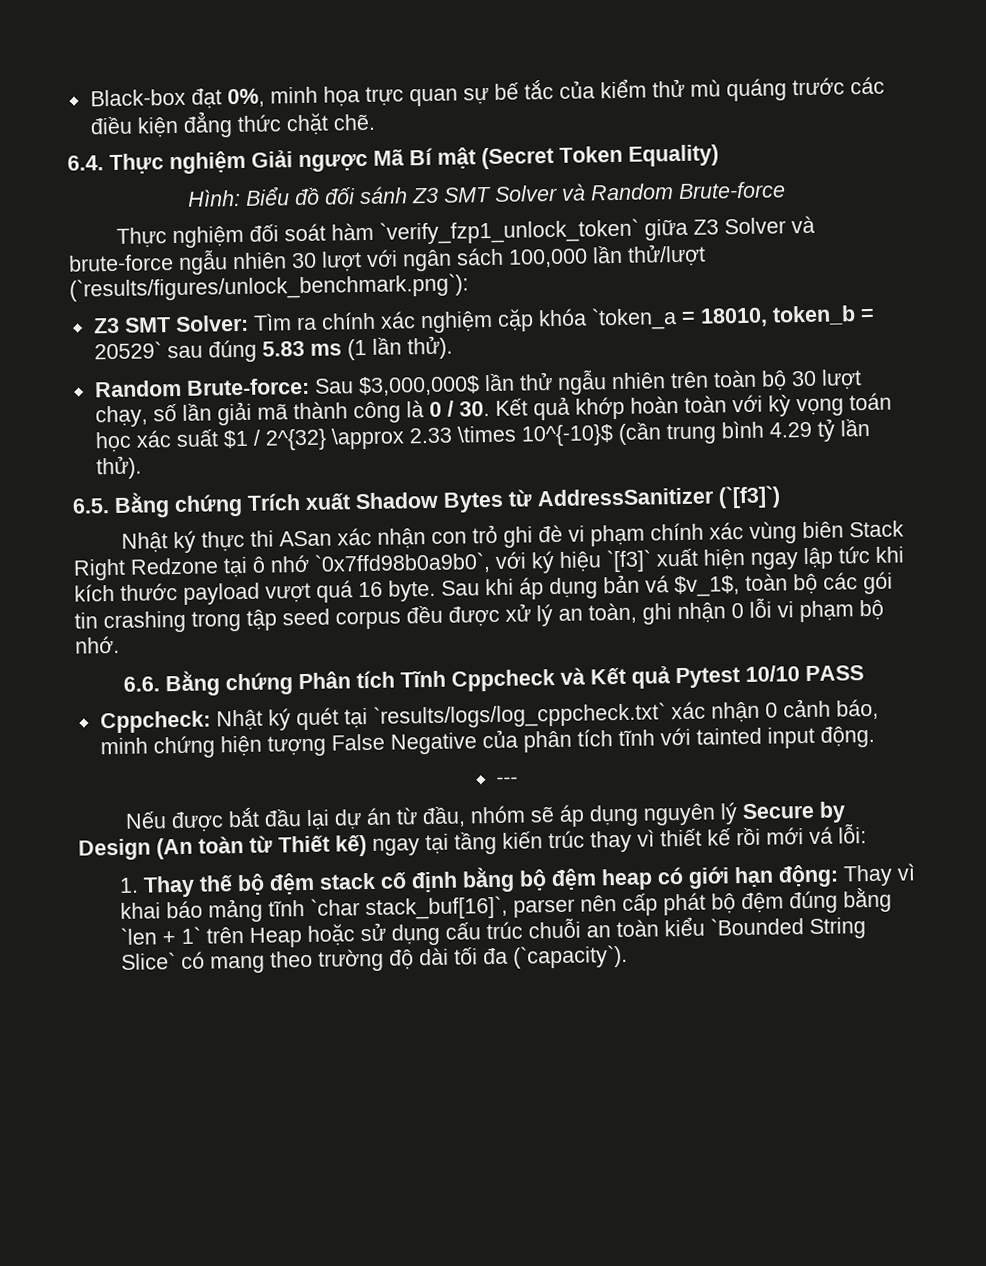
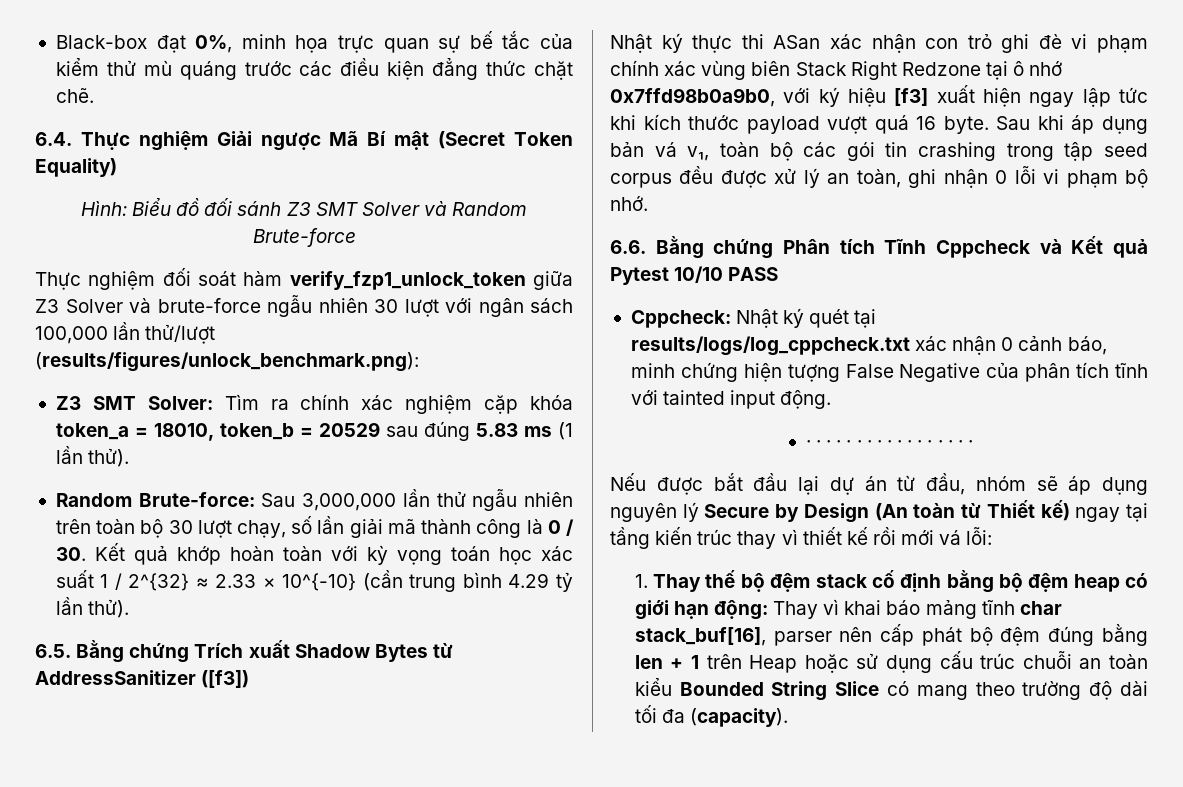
- Thực nghiệm đối soát hàm `verify_fzp1_unlock_token` giữa Z3 Solver và brute-force ngẫu nhiên 30 lượt với ngân sách 100,000 lần thử/lượt (`results/figures/unlock_benchmark.png`):
+ Thực nghiệm đối soát hàm verify_fzp1_unlock_token giữa Z3 Solver và brute-force ngẫu nhiên 30 lượt với ngân sách 100,000 lần thử/lượt (results/figures/unlock_benchmark.png):
- Z3 SMT Solver: Tìm ra chính xác nghiệm cặp khóa `token_a = 18010, token_b = 20529` sau đúng 5.83 ms (1 lần thử).
+ Z3 SMT Solver: Tìm ra chính xác nghiệm cặp khóa token_a = 18010, token_b = 20529 sau đúng 5.83 ms (1 lần thử).
- Random Brute-force: Sau $3,000,000$ lần thử ngẫu nhiên trên toàn bộ 30 lượt chạy, số lần giải mã thành công là 0 / 30. Kết quả khớp hoàn toàn với kỳ vọng toán học xác suất $1 / 2^{32} \approx 2.33 \times 10^{-10}$ (cần trung bình 4.29 tỷ lần thử).
+ Random Brute-force: Sau 3,000,000 lần thử ngẫu nhiên trên toàn bộ 30 lượt chạy, số lần giải mã thành công là 0 / 30. Kết quả khớp hoàn toàn với kỳ vọng toán học xác suất 1 / 2^{32} ≈ 2.33 × 10^{-10} (cần trung bình 4.29 tỷ lần thử).
- 6.5. Bằng chứng Trích xuất Shadow Bytes từ AddressSanitizer (`[f3]`)
+ 6.5. Bằng chứng Trích xuất Shadow Bytes từ AddressSanitizer ([f3])
- Nhật ký thực thi ASan xác nhận con trỏ ghi đè vi phạm chính xác vùng biên Stack Right Redzone tại ô nhớ `0x7ffd98b0a9b0`, với ký hiệu `[f3]` xuất hiện ngay lập tức khi kích thước payload vượt quá 16 byte.
+ Nhật ký thực thi ASan xác nhận con trỏ ghi đè vi phạm chính xác vùng biên Stack Right Redzone tại ô nhớ 0x7ffd98b0a9b0, với ký hiệu [f3] xuất hiện ngay lập tức khi kích thước payload vượt quá 16 byte.
- Sau khi áp dụng bản vá $v_1$, toàn bộ các gói tin crashing trong tập seed corpus đều được xử lý an toàn, ghi nhận 0 lỗi vi phạm bộ nhớ.
+ Sau khi áp dụng bản vá v₁, toàn bộ các gói tin crashing trong tập seed corpus đều được xử lý an toàn, ghi nhận 0 lỗi vi phạm bộ nhớ.
- Cppcheck: Nhật ký quét tại `results/logs/log_cppcheck.txt` xác nhận 0 cảnh báo, minh chứng hiện tượng False Negative của phân tích tĩnh với tainted input động.
+ Cppcheck: Nhật ký quét tại results/logs/log_cppcheck.txt xác nhận 0 cảnh báo, minh chứng hiện tượng False Negative của phân tích tĩnh với tainted input động.
- ---
+ · · · · · · · · · · · · · · · · ·
- 1. Thay thế bộ đệm stack cố định bằng bộ đệm heap có giới hạn động: Thay vì khai báo mảng tĩnh `char stack_buf[16]`, parser nên cấp phát bộ đệm đúng bằng `len + 1` trên Heap hoặc sử dụng cấu trúc chuỗi an toàn kiểu `Bounded String Slice` có mang theo trường độ dài tối đa (`capacity`).
+ 1. Thay thế bộ đệm stack cố định bằng bộ đệm heap có giới hạn động: Thay vì khai báo mảng tĩnh char stack_buf[16], parser nên cấp phát bộ đệm đúng bằng len + 1 trên Heap hoặc sử dụng cấu trúc chuỗi an toàn kiểu Bounded String Slice có mang theo trường độ dài tối đa (capacity).

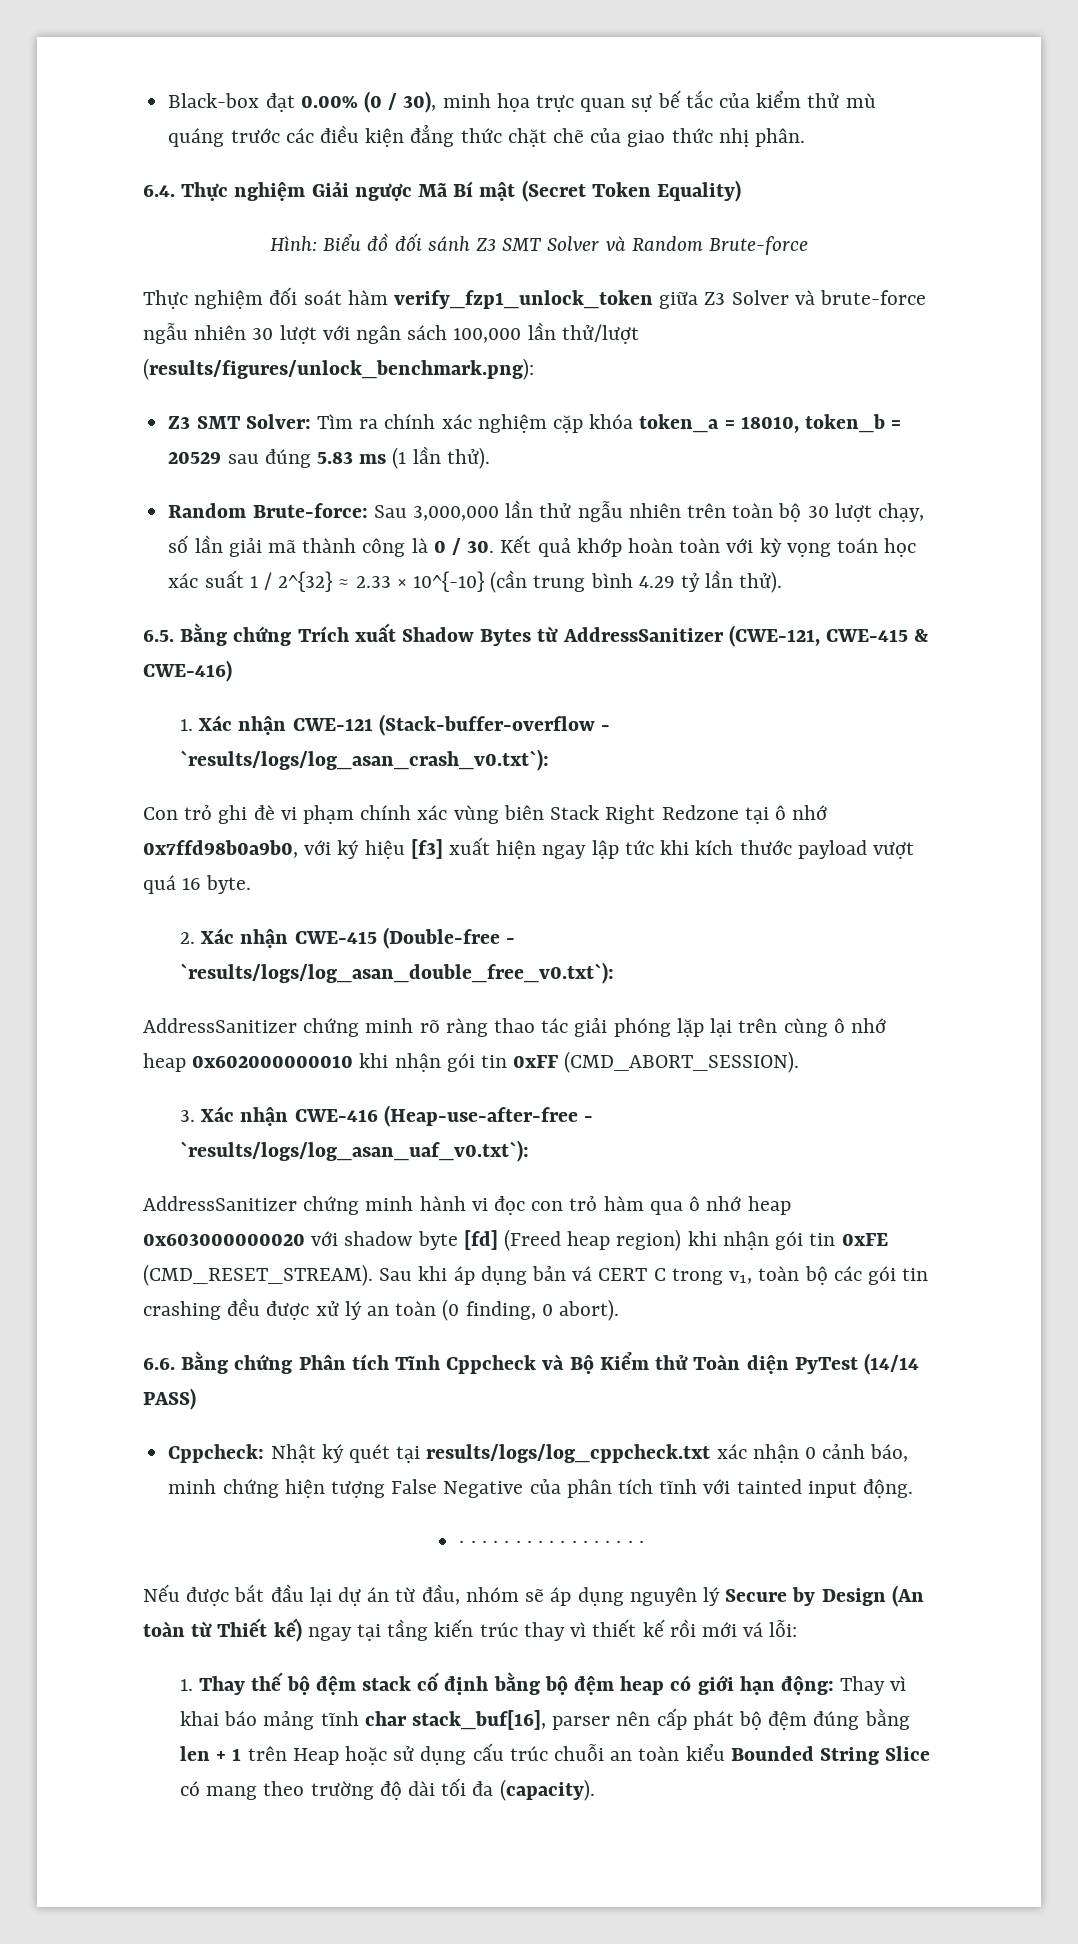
- Black-box đạt 0%, minh họa trực quan sự bế tắc của kiểm thử mù quáng trước các điều kiện đẳng thức chặt chẽ.
+ Black-box đạt 0.00% (0 / 30), minh họa trực quan sự bế tắc của kiểm thử mù quáng trước các điều kiện đẳng thức chặt chẽ của giao thức nhị phân.
- 6.5. Bằng chứng Trích xuất Shadow Bytes từ AddressSanitizer ([f3])
- Nhật ký thực thi ASan xác nhận con trỏ ghi đè vi phạm chính xác vùng biên Stack Right Redzone tại ô nhớ 0x7ffd98b0a9b0, với ký hiệu [f3] xuất hiện ngay lập tức khi kích thước payload vượt quá 16 byte.
+ 6.5. Bằng chứng Trích xuất Shadow Bytes từ AddressSanitizer (CWE-121, CWE-415 & CWE-416)
+ 1. Xác nhận CWE-121 (Stack-buffer-overflow - `results/logs/log_asan_crash_v0.txt`):
+ Con trỏ ghi đè vi phạm chính xác vùng biên Stack Right Redzone tại ô nhớ 0x7ffd98b0a9b0, với ký hiệu [f3] xuất hiện ngay lập tức khi kích thước payload vượt quá 16 byte.
+ 2. Xác nhận CWE-415 (Double-free - `results/logs/log_asan_double_free_v0.txt`):
+ AddressSanitizer chứng minh rõ ràng thao tác giải phóng lặp lại trên cùng ô nhớ heap 0x602000000010 khi nhận gói tin 0xFF (CMD_ABORT_SESSION).
+ 3. Xác nhận CWE-416 (Heap-use-after-free - `results/logs/log_asan_uaf_v0.txt`):
+ AddressSanitizer chứng minh hành vi đọc con trỏ hàm qua ô nhớ heap 0x603000000020 với shadow byte [fd] (Freed heap region) khi nhận gói tin 0xFE (CMD_RESET_STREAM).
- Sau khi áp dụng bản vá v₁, toàn bộ các gói tin crashing trong tập seed corpus đều được xử lý an toàn, ghi nhận 0 lỗi vi phạm bộ nhớ.
+ Sau khi áp dụng bản vá CERT C trong v₁, toàn bộ các gói tin crashing đều được xử lý an toàn (0 finding, 0 abort).
- 6.6. Bằng chứng Phân tích Tĩnh Cppcheck và Kết quả Pytest 10/10 PASS
+ 6.6. Bằng chứng Phân tích Tĩnh Cppcheck và Bộ Kiểm thử Toàn diện PyTest (14/14 PASS)

